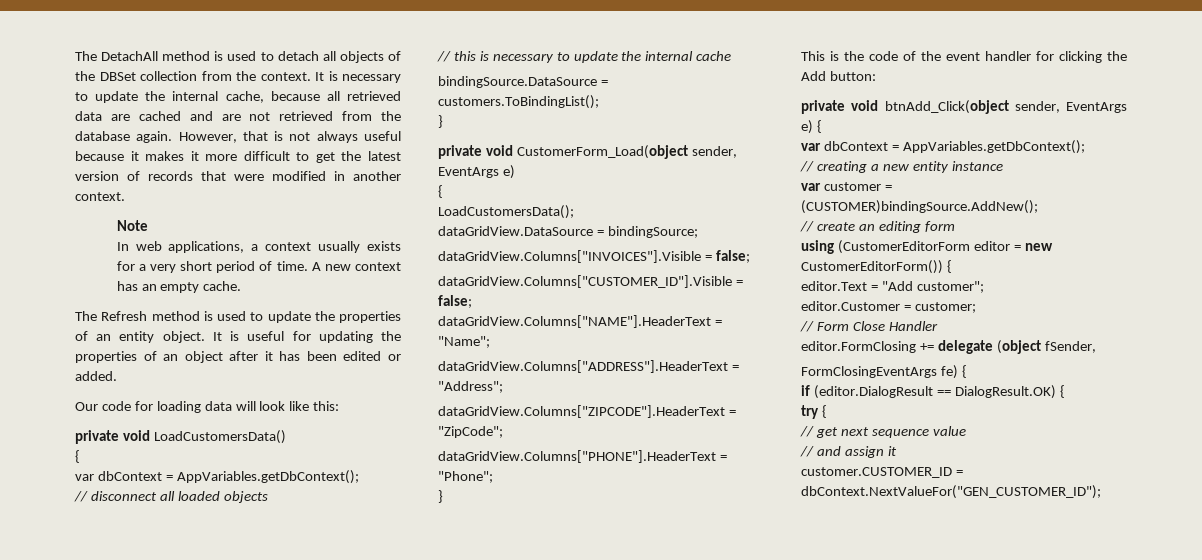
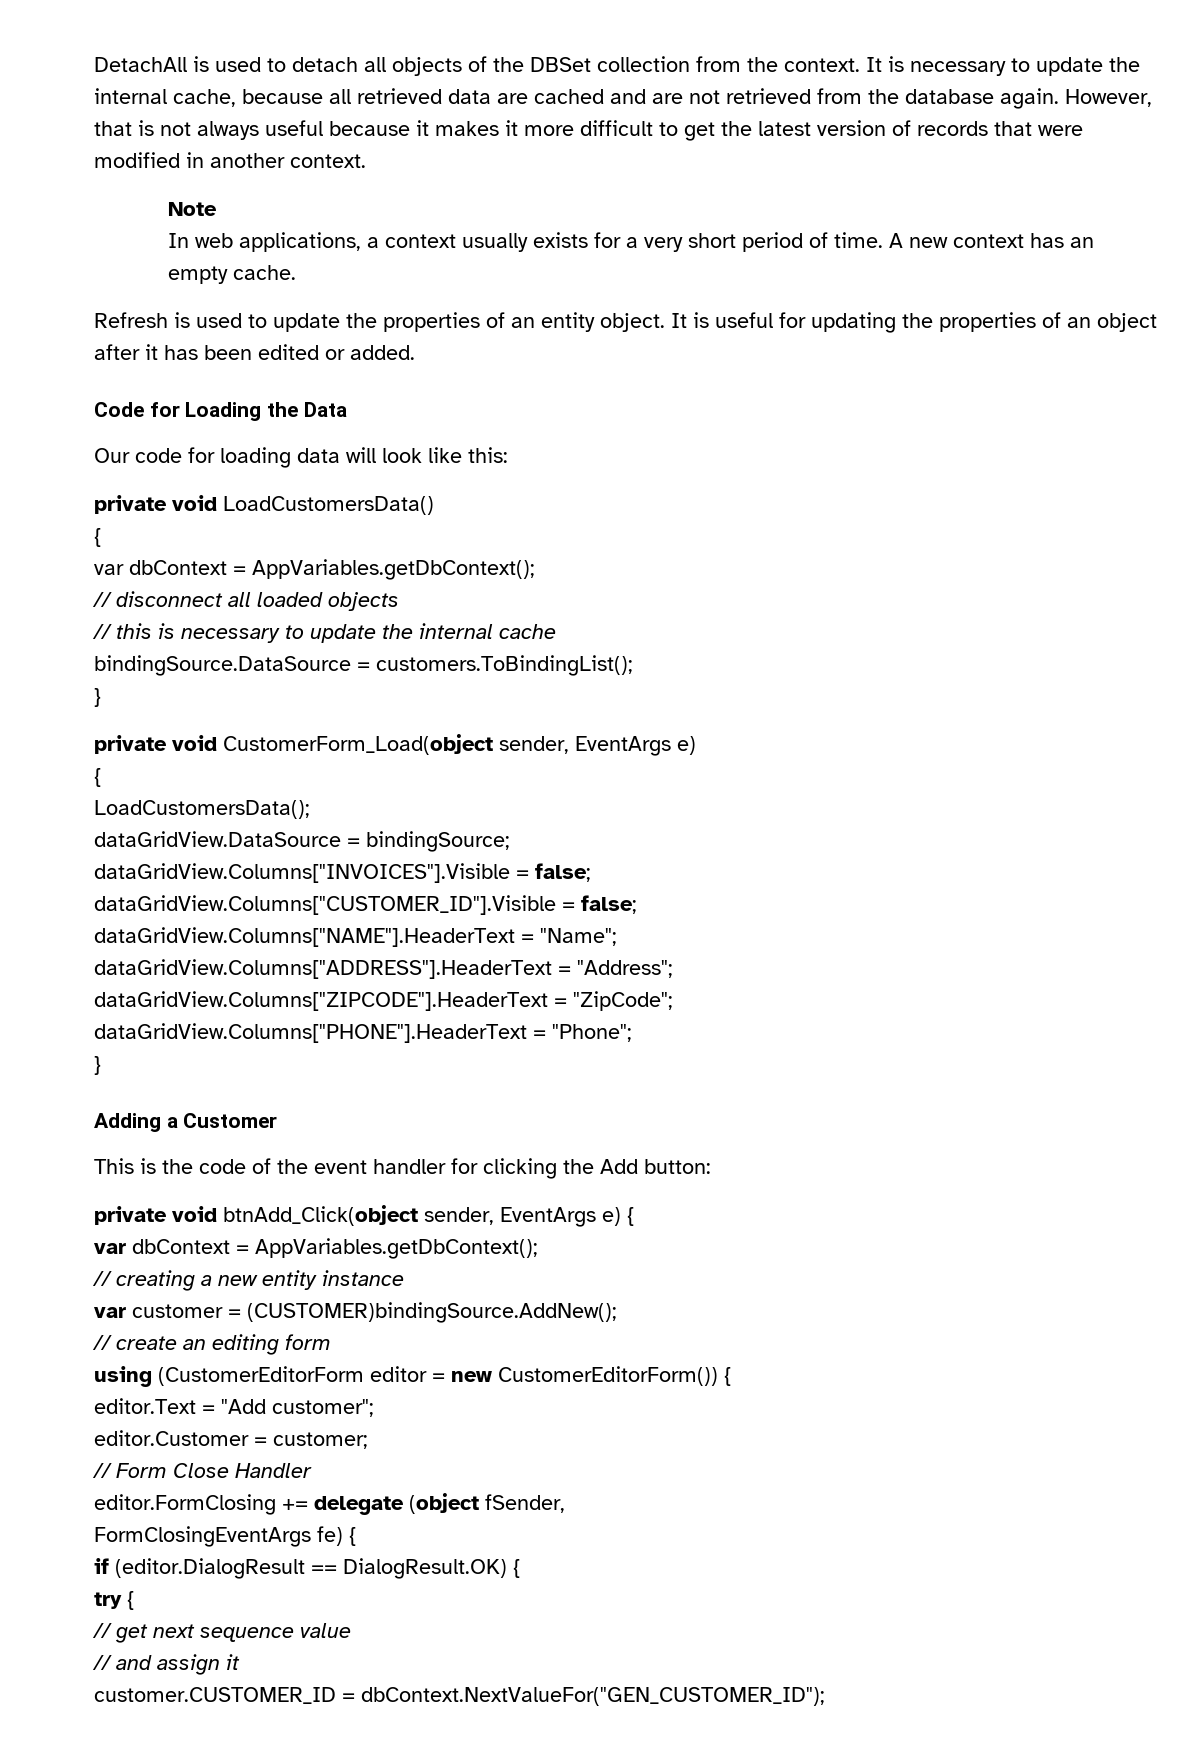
- The DetachAll method is used to detach all objects of the DBSet collection from the context.
+ DetachAll is used to detach all objects of the DBSet collection from the context.
- The Refresh method is used to update the properties of an entity object.
+ Refresh is used to update the properties of an entity object.
+ Code for Loading the Data
+ Adding a Customer

